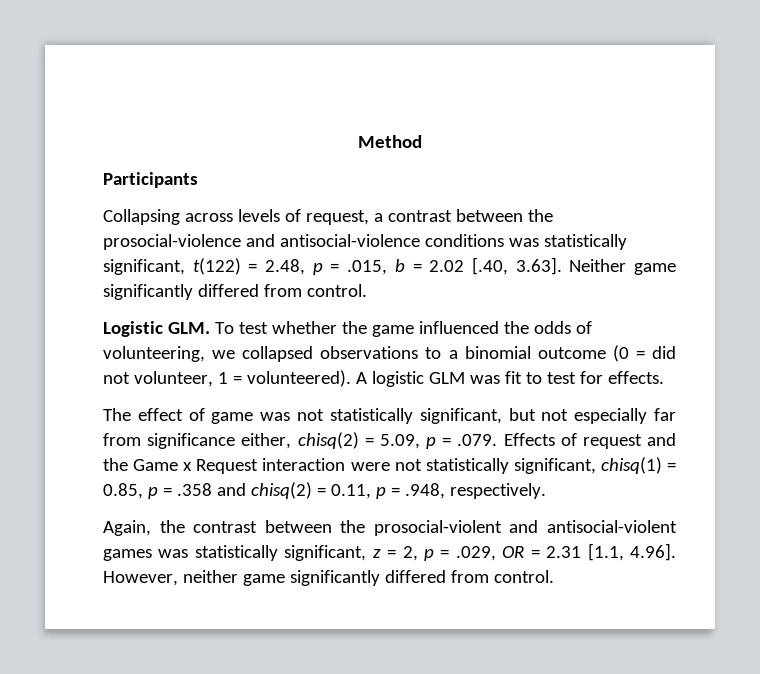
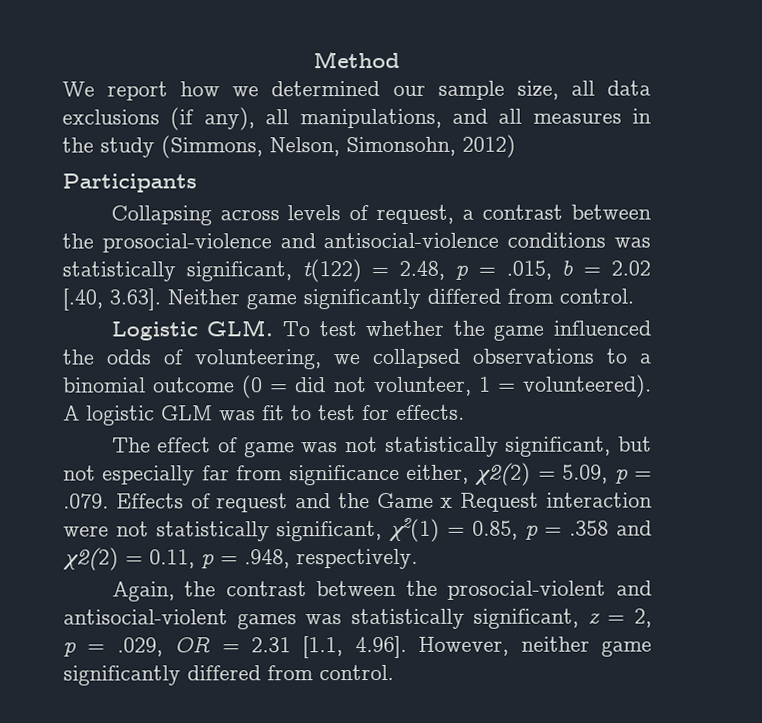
+ We report how we determined our sample size, all data exclusions (if any), all manipulations, and all measures in the study (Simmons, Nelson, Simonsohn, 2012)
- The effect of game was not statistically significant, but not especially far from significance either, chisq(2) = 5.09, p = .079. Effects of request and the Game x Request interaction were not statistically significant, chisq(1) = 0.85, p = .358 and chisq(2) = 0.11, p = .948, respectively.
+ The effect of game was not statistically significant, but not especially far from significance either, χ2(2) = 5.09, p = .079. Effects of request and the Game x Request interaction were not statistically significant, χ2(1) = 0.85, p = .358 and χ2(2) = 0.11, p = .948, respectively.

